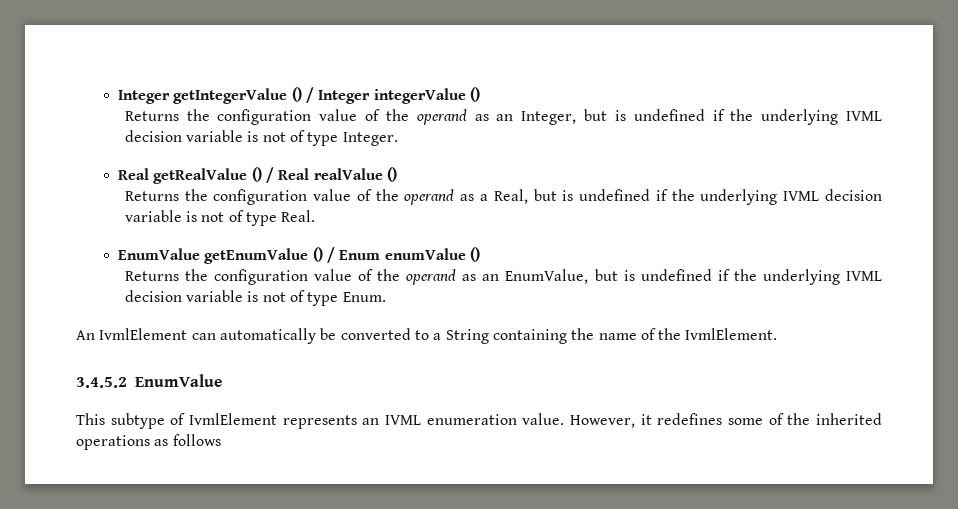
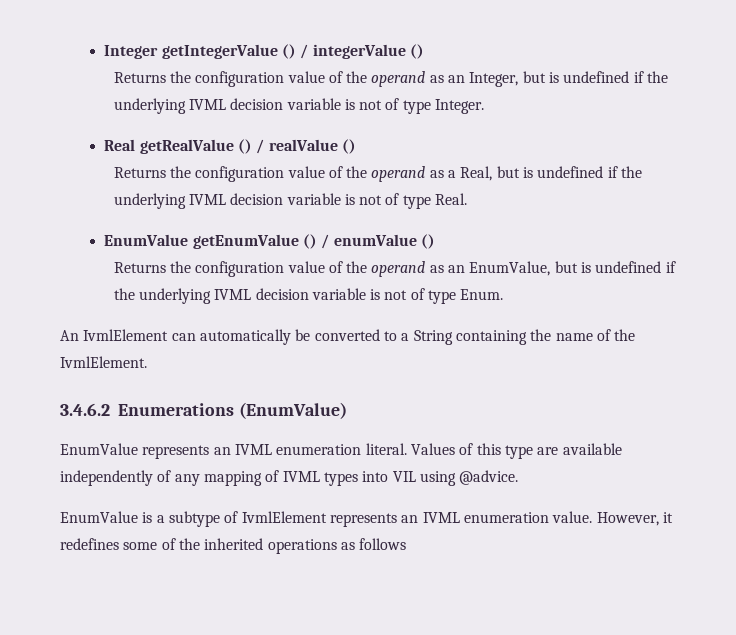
- Integer getIntegerValue () / Integer integerValue ()
+ Integer getIntegerValue () / integerValue ()
- Real getRealValue () / Real realValue ()
+ Real getRealValue () / realValue ()
- EnumValue getEnumValue () / Enum enumValue ()
+ EnumValue getEnumValue () / enumValue ()
- 3.4.5.2 EnumValue
- This subtype of IvmlElement represents an IVML enumeration value.
+ 3.4.6.2 Enumerations (EnumValue)
+ EnumValue represents an IVML enumeration literal. Values of this type are available independently of any mapping of IVML types into VIL using @advice.
+ EnumValue is a subtype of IvmlElement represents an IVML enumeration value.

